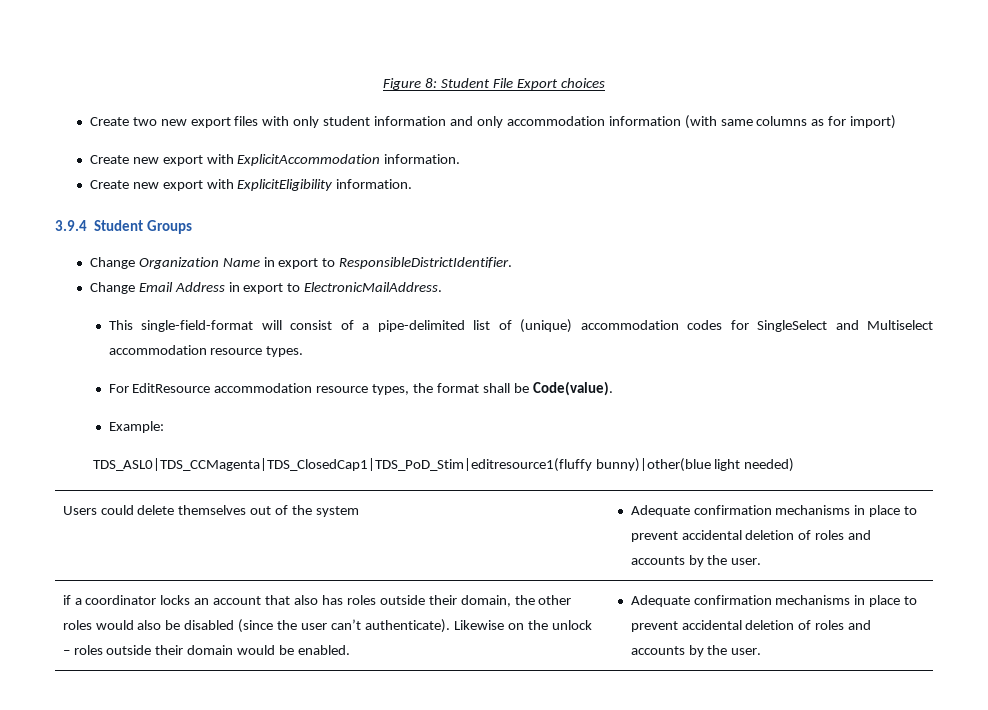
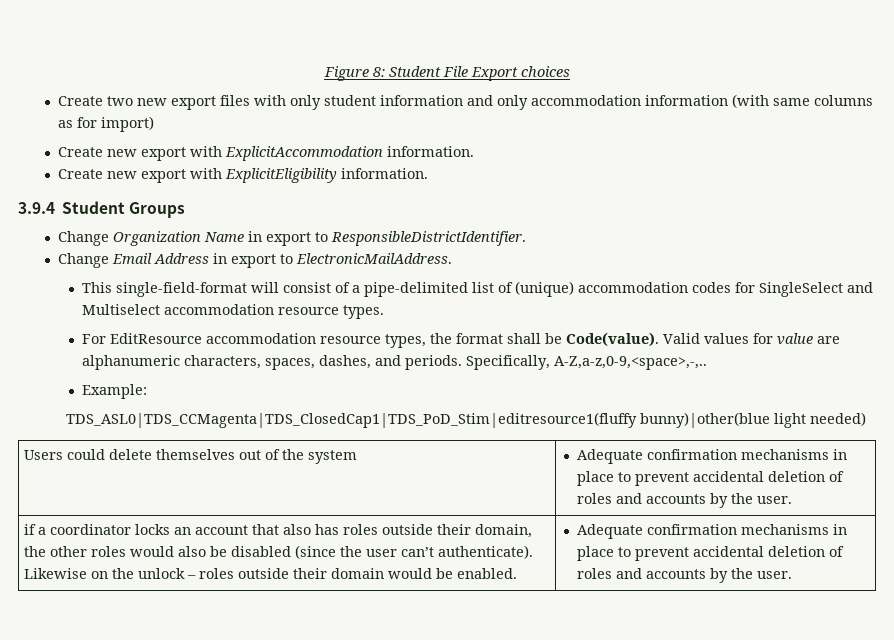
+ Valid values for value are alphanumeric characters, spaces, dashes, and periods. Specifically, A-Z,a-z,0-9,<space>,-,..

